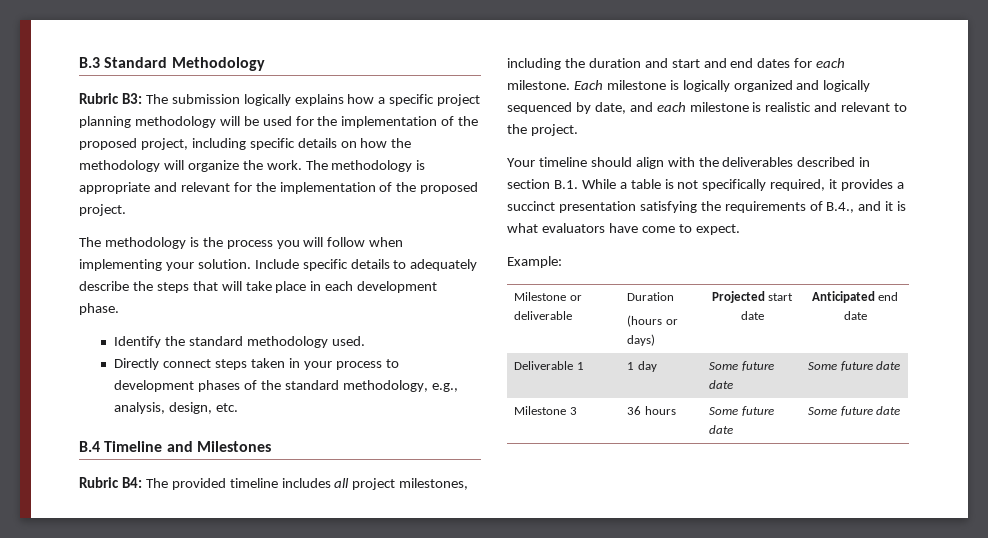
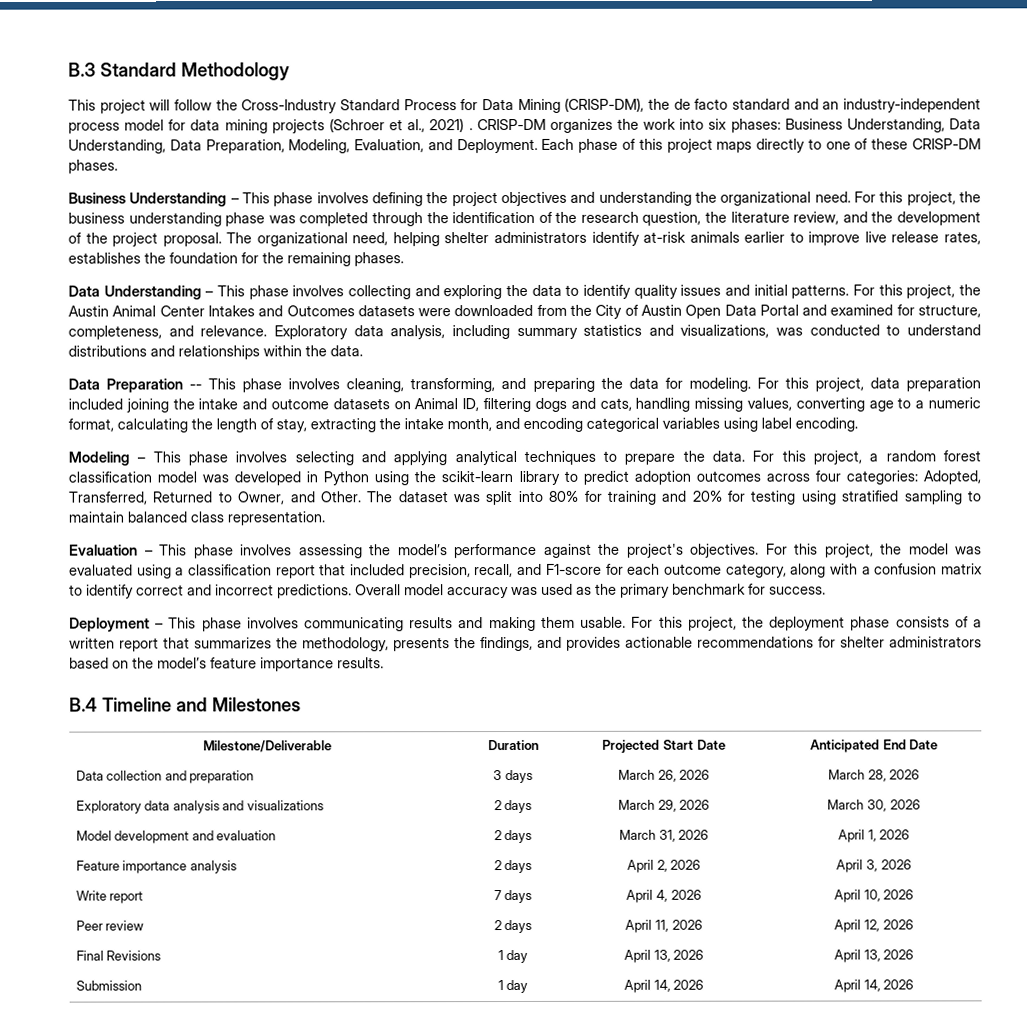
- Rubric B3: The submission logically explains how a specific project planning methodology will be used for the implementation of the proposed project, including specific details on how the methodology will organize the work. The methodology is appropriate and relevant for the implementation of the proposed project.
- The methodology is the process you will follow when implementing your solution. Include specific details to adequately describe the steps that will take place in each development phase.
- Identify the standard methodology used.
- Directly connect steps taken in your process to development phases of the standard methodology, e.g., analysis, design, etc.
+ This project will follow the Cross-Industry Standard Process for Data Mining (CRISP-DM), the de facto standard and an industry-independent process model for data mining projects (Schroer et al., 2021) . CRISP-DM organizes the work into six phases: Business Understanding, Data Understanding, Data Preparation, Modeling, Evaluation, and Deployment. Each phase of this project maps directly to one of these CRISP-DM phases.
+ Business Understanding – This phase involves defining the project objectives and understanding the organizational need. For this project, the business understanding phase was completed through the identification of the research question, the literature review, and the development of the project proposal. The organizational need, helping shelter administrators identify at-risk animals earlier to improve live release rates, establishes the foundation for the remaining phases.
+ Data Understanding – This phase involves collecting and exploring the data to identify quality issues and initial patterns. For this project, the Austin Animal Center Intakes and Outcomes datasets were downloaded from the City of Austin Open Data Portal and examined for structure, completeness, and relevance. Exploratory data analysis, including summary statistics and visualizations, was conducted to understand distributions and relationships within the data.
+ Data Preparation -- This phase involves cleaning, transforming, and preparing the data for modeling. For this project, data preparation included joining the intake and outcome datasets on Animal ID, filtering dogs and cats, handling missing values, converting age to a numeric format, calculating the length of stay, extracting the intake month, and encoding categorical variables using label encoding.
+ Modeling – This phase involves selecting and applying analytical techniques to prepare the data. For this project, a random forest classification model was developed in Python using the scikit-learn library to predict adoption outcomes across four categories: Adopted, Transferred, Returned to Owner, and Other. The dataset was split into 80% for training and 20% for testing using stratified sampling to maintain balanced class representation.
+ Evaluation – This phase involves assessing the model’s performance against the project's objectives. For this project, the model was evaluated using a classification report that included precision, recall, and F1-score for each outcome category, along with a confusion matrix to identify correct and incorrect predictions. Overall model accuracy was used as the primary benchmark for success.
+ Deployment – This phase involves communicating results and making them usable. For this project, the deployment phase consists of a written report that summarizes the methodology, presents the findings, and provides actionable recommendations for shelter administrators based on the model’s feature importance results.
  B.4 Timeline and Milestones
- Rubric B4: The provided timeline includes all project milestones, including the duration and start and end dates for each milestone. Each milestone is logically organized and logically sequenced by date, and each milestone is realistic and relevant to the project.
- Your timeline should align with the deliverables described in section B.1. While a table is not specifically required, it provides a succinct presentation satisfying the requirements of B.4., and it is what evaluators have come to expect.
- Example:
- Milestone or deliverable | Duration
- (hours or days) | Projected start date | Anticipated end date
- Deliverable 1 | 1 day | Some future date | Some future date
- Milestone 3 | 36 hours | Some future date | Some future date
+ Milestone/Deliverable | Duration | Projected Start Date | Anticipated End Date
+ Data collection and preparation | 3 days | March 26, 2026 | March 28, 2026
+ Exploratory data analysis and visualizations | 2 days | March 29, 2026 | March 30, 2026
+ Model development and evaluation | 2 days | March 31, 2026 | April 1, 2026
+ Feature importance analysis | 2 days | April 2, 2026 | April 3, 2026
+ Write report | 7 days | April 4, 2026 | April 10, 2026
+ Peer review | 2 days | April 11, 2026 | April 12, 2026
+ Final Revisions | 1 day | April 13, 2026 | April 13, 2026
+ Submission | 1 day | April 14, 2026 | April 14, 2026

